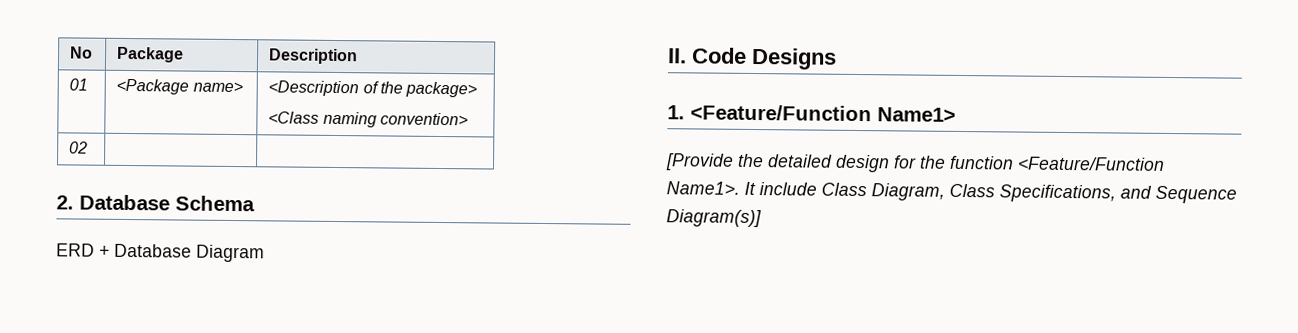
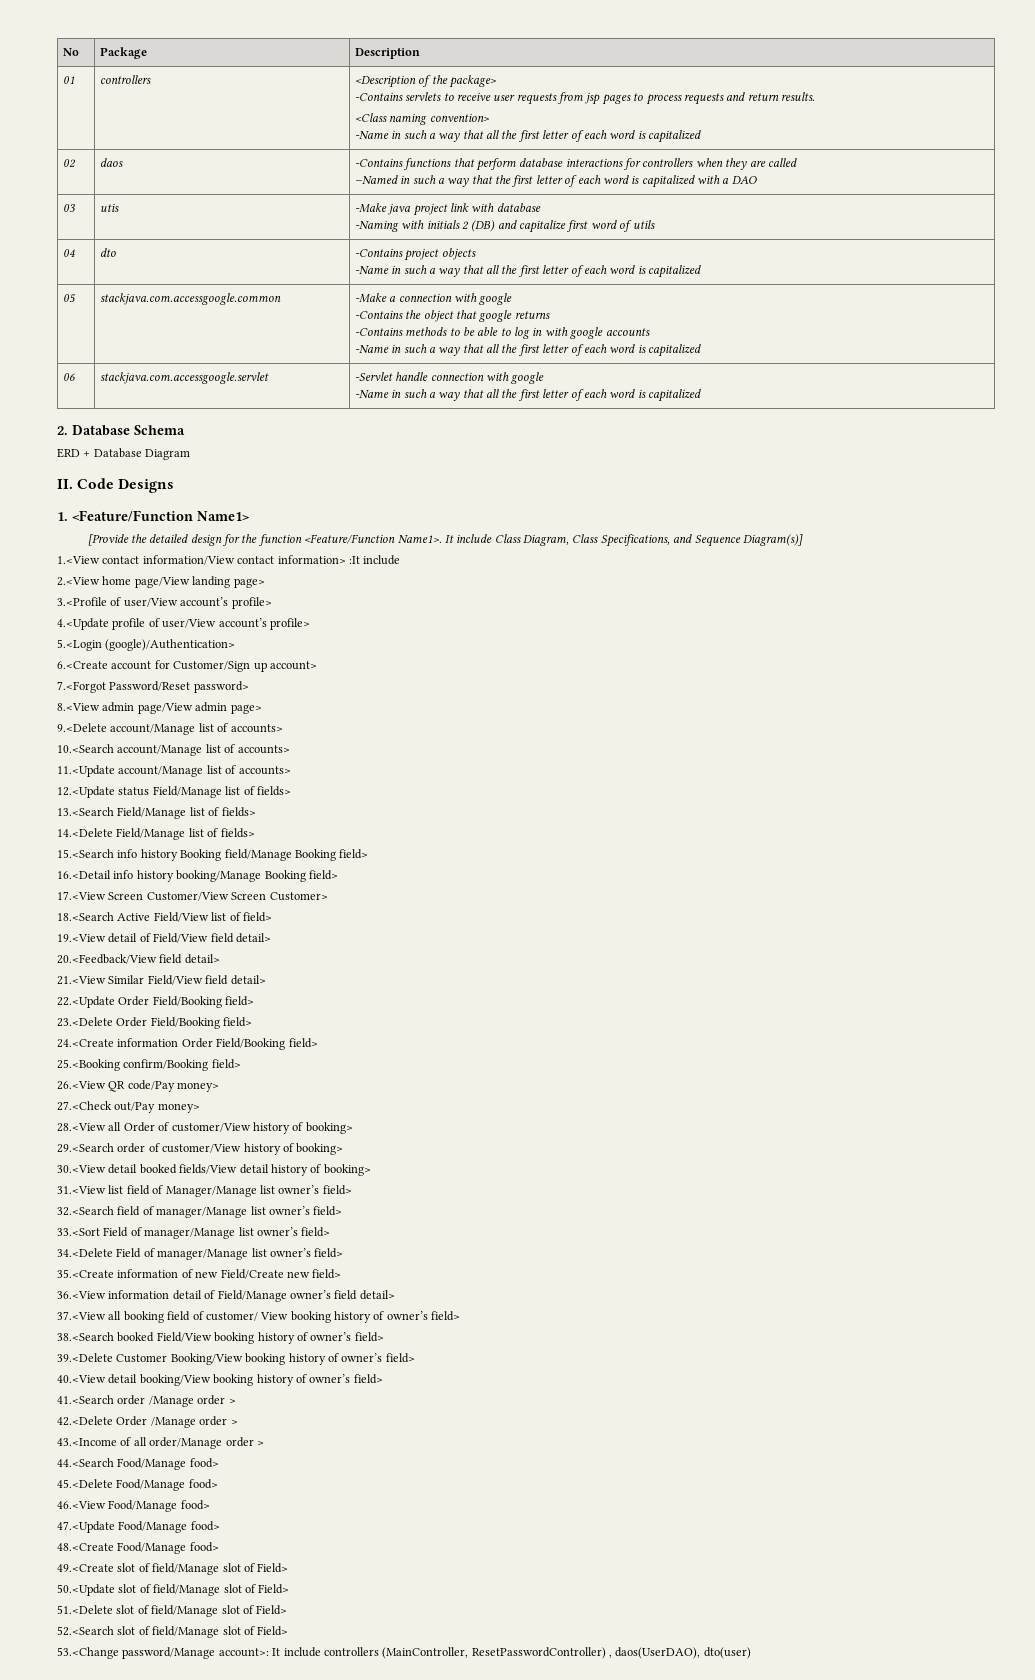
- 01 | <Package name> | <Description of the package>
+ 01 | controllers | <Description of the package>
+ -Contains servlets to receive user requests from jsp pages to process requests and return results.
  <Class naming convention>
- 02 | |
+ -Name in such a way that all the first letter of each word is capitalized
+ 02 | daos | -Contains functions that perform database interactions for controllers when they are called
+ –Named in such a way that the first letter of each word is capitalized with a DAO
+ 03 | utis | -Make java project link with database
+ -Naming with initials 2 (DB) and capitalize first word of utils
+ 04 | dto | -Contains project objects
+ -Name in such a way that all the first letter of each word is capitalized
+ 05 | stackjava.com.accessgoogle.common | -Make a connection with google
+ -Contains the object that google returns
+ -Contains methods to be able to log in with google accounts
+ -Name in such a way that all the first letter of each word is capitalized
+ 06 | stackjava.com.accessgoogle.servlet | -Servlet handle connection with google
+ -Name in such a way that all the first letter of each word is capitalized
+ 1.<View contact information/View contact information> :It include
+ 2.<View home page/View landing page>
+ 3.<Profile of user/View account’s profile>
+ 4.<Update profile of user/View account’s profile>
+ 5.<Login (google)/Authentication>
+ 6.<Create account for Customer/Sign up account>
+ 7.<Forgot Password/Reset password>
+ 8.<View admin page/View admin page>
+ 9.<Delete account/Manage list of accounts>
+ 10.<Search account/Manage list of accounts>
+ 11.<Update account/Manage list of accounts>
+ 12.<Update status Field/Manage list of fields>
+ 13.<Search Field/Manage list of fields>
+ 14.<Delete Field/Manage list of fields>
+ 15.<Search info history Booking field/Manage Booking field>
+ 16.<Detail info history booking/Manage Booking field>
+ 17.<View Screen Customer/View Screen Customer>
+ 18.<Search Active Field/View list of field>
+ 19.<View detail of Field/View field detail>
+ 20.<Feedback/View field detail>
+ 21.<View Similar Field/View field detail>
+ 22.<Update Order Field/Booking field>
+ 23.<Delete Order Field/Booking field>
+ 24.<Create information Order Field/Booking field>
+ 25.<Booking confirm/Booking field>
+ 26.<View QR code/Pay money>
+ 27.<Check out/Pay money>
+ 28.<View all Order of customer/View history of booking>
+ 29.<Search order of customer/View history of booking>
+ 30.<View detail booked fields/View detail history of booking>
+ 31.<View list field of Manager/Manage list owner’s field>
+ 32.<Search field of manager/Manage list owner’s field>
+ 33.<Sort Field of manager/Manage list owner’s field>
+ 34.<Delete Field of manager/Manage list owner’s field>
+ 35.<Create information of new Field/Create new field>
+ 36.<View information detail of Field/Manage owner’s field detail>
+ 37.<View all booking field of customer/ View booking history of owner’s field>
+ 38.<Search booked Field/View booking history of owner’s field>
+ 39.<Delete Customer Booking/View booking history of owner’s field>
+ 40.<View detail booking/View booking history of owner’s field>
+ 41.<Search order /Manage order >
+ 42.<Delete Order /Manage order >
+ 43.<Income of all order/Manage order >
+ 44.<Search Food/Manage food>
+ 45.<Delete Food/Manage food>
+ 46.<View Food/Manage food>
+ 47.<Update Food/Manage food>
+ 48.<Create Food/Manage food>
+ 49.<Create slot of field/Manage slot of Field>
+ 50.<Update slot of field/Manage slot of Field>
+ 51.<Delete slot of field/Manage slot of Field>
+ 52.<Search slot of field/Manage slot of Field>
+ 53.<Change password/Manage account>: It include controllers (MainController, ResetPasswordController) , daos(UserDAO), dto(user)

